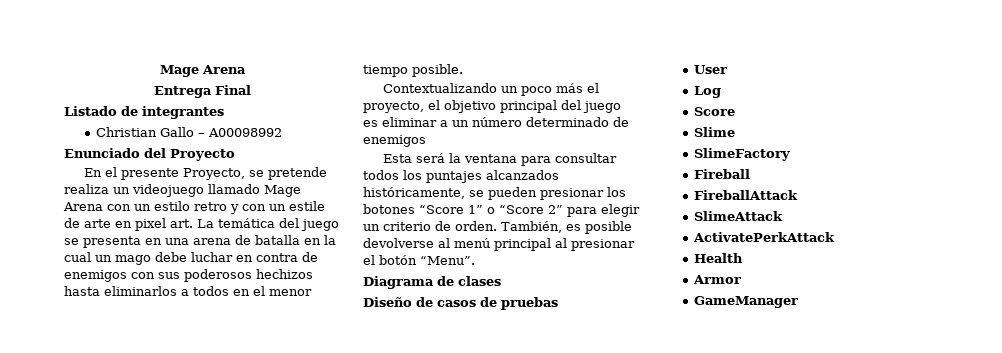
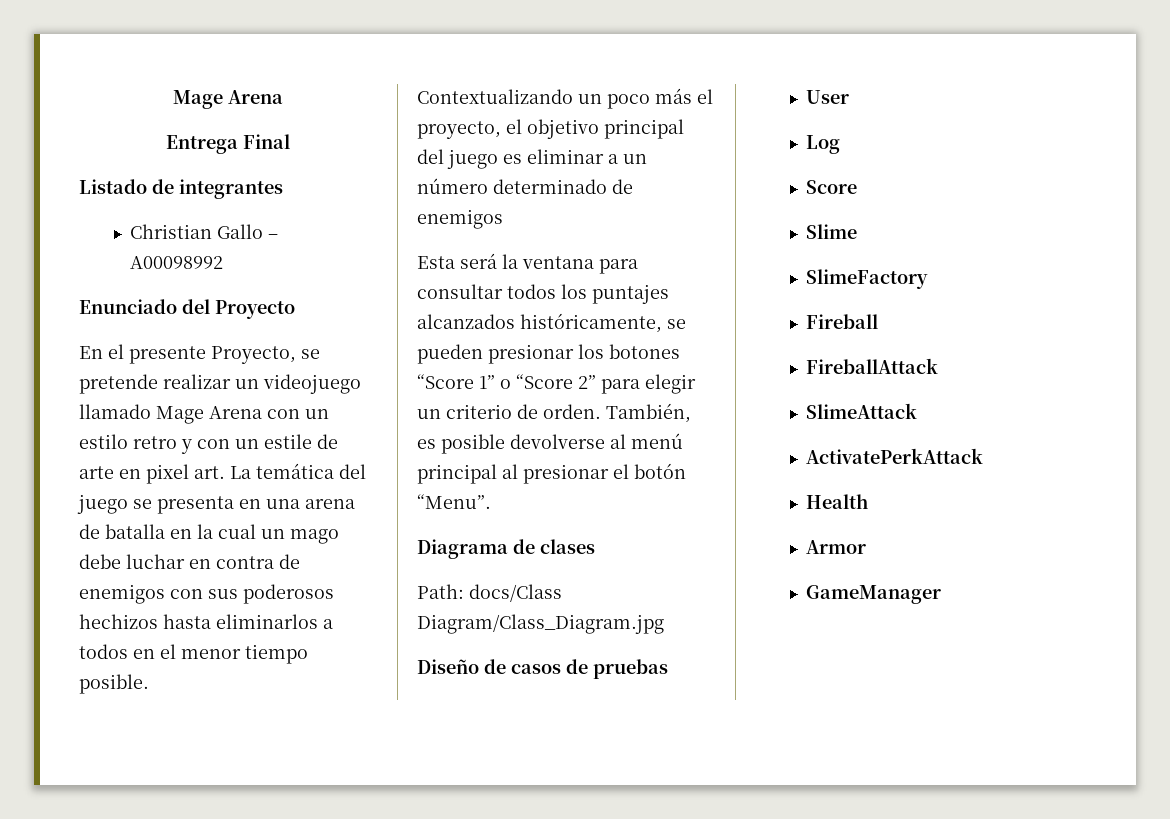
- En el presente Proyecto, se pretende realiza un videojuego llamado Mage Arena con un estilo retro y con un estile de arte en pixel art. La temática del juego se presenta en una arena de batalla en la cual un mago debe luchar en contra de enemigos con sus poderosos hechizos hasta eliminarlos a todos en el menor tiempo posible.
+ En el presente Proyecto, se pretende realizar un videojuego llamado Mage Arena con un estilo retro y con un estile de arte en pixel art. La temática del juego se presenta en una arena de batalla en la cual un mago debe luchar en contra de enemigos con sus poderosos hechizos hasta eliminarlos a todos en el menor tiempo posible.
+ Path: docs/Class Diagram/Class_Diagram.jpg

